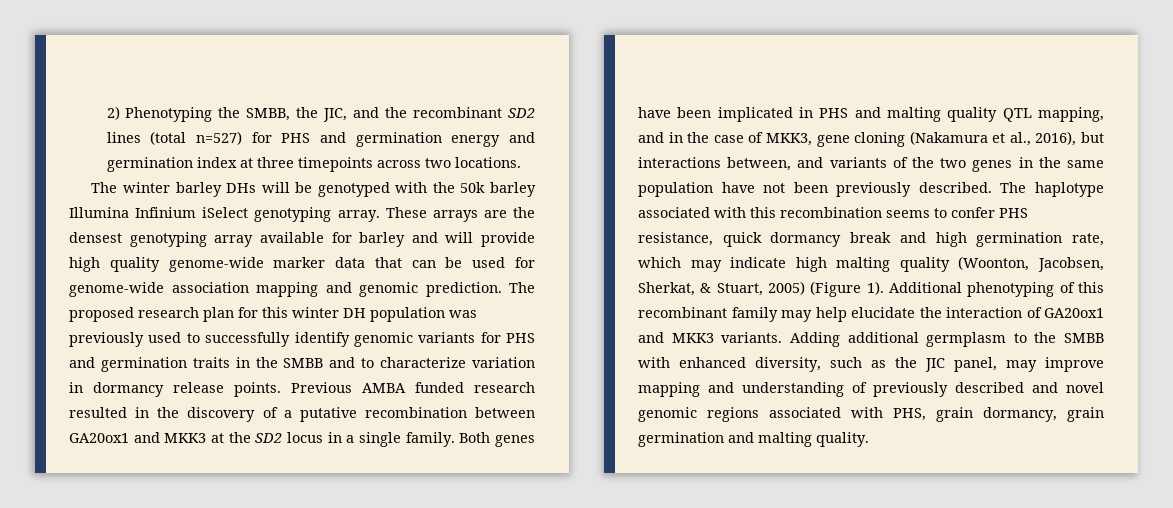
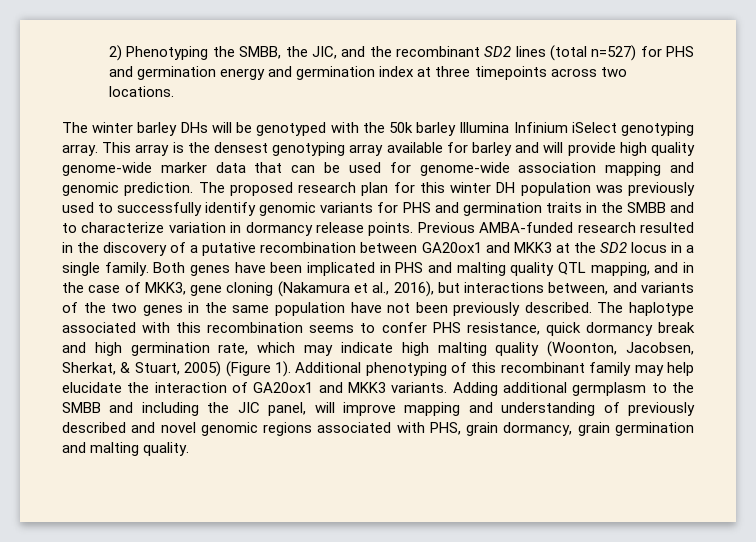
- These arrays are the densest genotyping array available for barley and will provide high quality genome-wide marker data that can be used for genome-wide association mapping and genomic prediction.
+ This array is the densest genotyping array available for barley and will provide high quality genome-wide marker data that can be used for genome-wide association mapping and genomic prediction.
- Previous AMBA funded research resulted in the discovery of a putative recombination between GA20ox1 and MKK3 at the SD2 locus in a single family.
+ Previous AMBA-funded research resulted in the discovery of a putative recombination between GA20ox1 and MKK3 at the SD2 locus in a single family.
- Adding additional germplasm to the SMBB with enhanced diversity, such as the JIC panel, may improve mapping and understanding of previously described and novel genomic regions associated with PHS, grain dormancy, grain germination and malting quality.
+ Adding additional germplasm to the SMBB and including the JIC panel, will improve mapping and understanding of previously described and novel genomic regions associated with PHS, grain dormancy, grain germination and malting quality.

